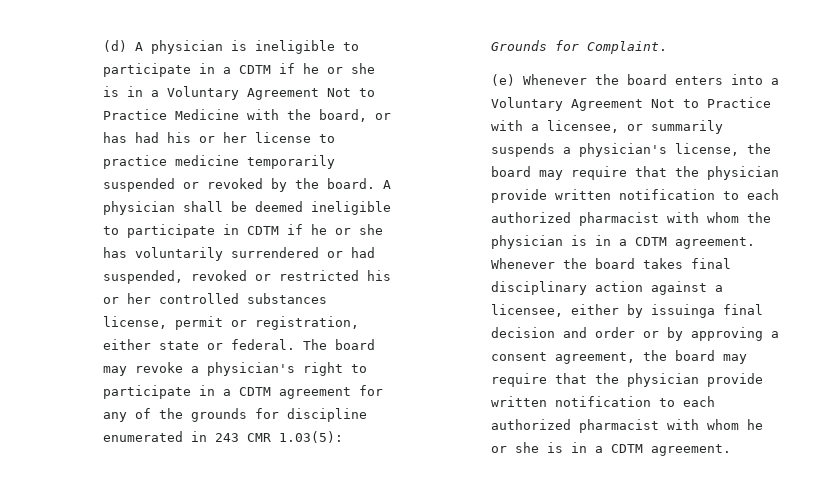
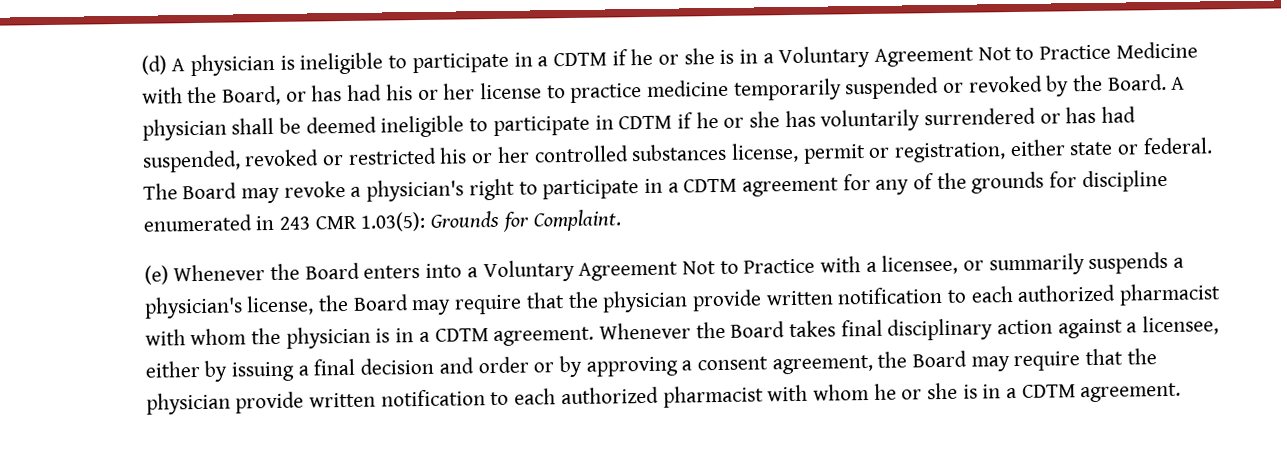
- (d) A physician is ineligible to participate in a CDTM if he or she is in a Voluntary Agreement Not to Practice Medicine with the board, or has had his or her license to practice medicine temporarily suspended or revoked by the board.
+ (d) A physician is ineligible to participate in a CDTM if he or she is in a Voluntary Agreement Not to Practice Medicine with the Board, or has had his or her license to practice medicine temporarily suspended or revoked by the Board.
- A physician shall be deemed ineligible to participate in CDTM if he or she has voluntarily surrendered or had suspended, revoked or restricted his or her controlled substances license, permit or registration, either state or federal.
+ A physician shall be deemed ineligible to participate in CDTM if he or she has voluntarily surrendered or has had suspended, revoked or restricted his or her controlled substances license, permit or registration, either state or federal.
- The board may revoke a physician's right to participate in a CDTM agreement for any of the grounds for discipline enumerated in 243 CMR 1.03(5): Grounds for Complaint.
+ The Board may revoke a physician's right to participate in a CDTM agreement for any of the grounds for discipline enumerated in 243 CMR 1.03(5): Grounds for Complaint.
- (e) Whenever the board enters into a Voluntary Agreement Not to Practice with a licensee, or summarily suspends a physician's license, the board may require that the physician provide written notification to each authorized pharmacist with whom the physician is in a CDTM agreement.
+ (e) Whenever the Board enters into a Voluntary Agreement Not to Practice with a licensee, or summarily suspends a physician's license, the Board may require that the physician provide written notification to each authorized pharmacist with whom the physician is in a CDTM agreement.
- Whenever the board takes final disciplinary action against a licensee, either by issuinga final decision and order or by approving a consent agreement, the board may require that the physician provide written notification to each authorized pharmacist with whom he or she is in a CDTM agreement.
+ Whenever the Board takes final disciplinary action against a licensee, either by issuing a final decision and order or by approving a consent agreement, the Board may require that the physician provide written notification to each authorized pharmacist with whom he or she is in a CDTM agreement.

